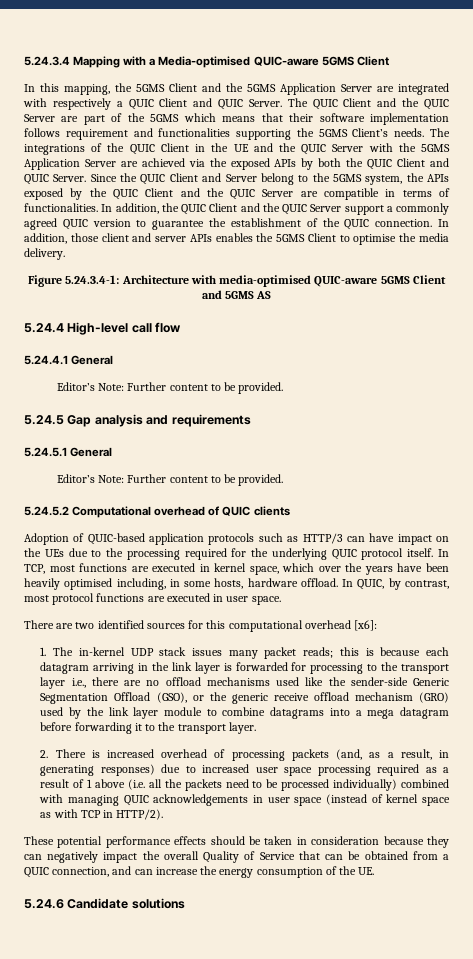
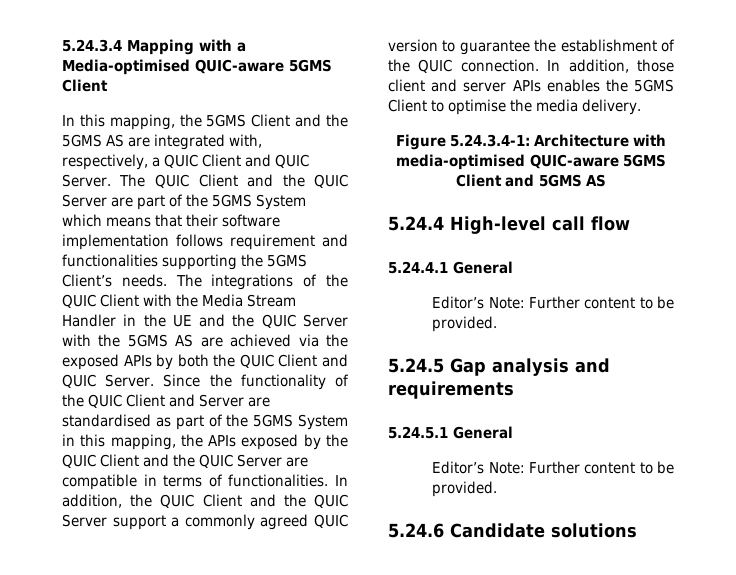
- In this mapping, the 5GMS Client and the 5GMS Application Server are integrated with respectively a QUIC Client and QUIC Server.
+ In this mapping, the 5GMS Client and the 5GMS AS are integrated with, respectively, a QUIC Client and QUIC Server.
- The QUIC Client and the QUIC Server are part of the 5GMS which means that their software implementation follows requirement and functionalities supporting the 5GMS Client’s needs.
+ The QUIC Client and the QUIC Server are part of the 5GMS System which means that their software implementation follows requirement and functionalities supporting the 5GMS Client’s needs.
- The integrations of the QUIC Client in the UE and the QUIC Server with the 5GMS Application Server are achieved via the exposed APIs by both the QUIC Client and QUIC Server.
+ The integrations of the QUIC Client with the Media Stream Handler in the UE and the QUIC Server with the 5GMS AS are achieved via the exposed APIs by both the QUIC Client and QUIC Server.
- Since the QUIC Client and Server belong to the 5GMS system, the APIs exposed by the QUIC Client and the QUIC Server are compatible in terms of functionalities.
+ Since the functionality of the QUIC Client and Server are standardised as part of the 5GMS System in this mapping, the APIs exposed by the QUIC Client and the QUIC Server are compatible in terms of functionalities.
- 5.24.5.2 Computational overhead of QUIC clients
- Adoption of QUIC-based application protocols such as HTTP/3 can have impact on the UEs due to the processing required for the underlying QUIC protocol itself. In TCP, most functions are executed in kernel space, which over the years have been heavily optimised including, in some hosts, hardware offload. In QUIC, by contrast, most protocol functions are executed in user space.
- There are two identified sources for this computational overhead [x6]:
- 1. The in-kernel UDP stack issues many packet reads; this is because each datagram arriving in the link layer is forwarded for processing to the transport layer i.e., there are no offload mechanisms used like the sender-side Generic Segmentation Offload (GSO), or the generic receive offload mechanism (GRO) used by the link layer module to combine datagrams into a mega datagram before forwarding it to the transport layer.
- 2. There is increased overhead of processing packets (and, as a result, in generating responses) due to increased user space processing required as a result of 1 above (i.e. all the packets need to be processed individually) combined with managing QUIC acknowledgements in user space (instead of kernel space as with TCP in HTTP/2).
- These potential performance effects should be taken in consideration because they can negatively impact the overall Quality of Service that can be obtained from a QUIC connection, and can increase the energy consumption of the UE.

